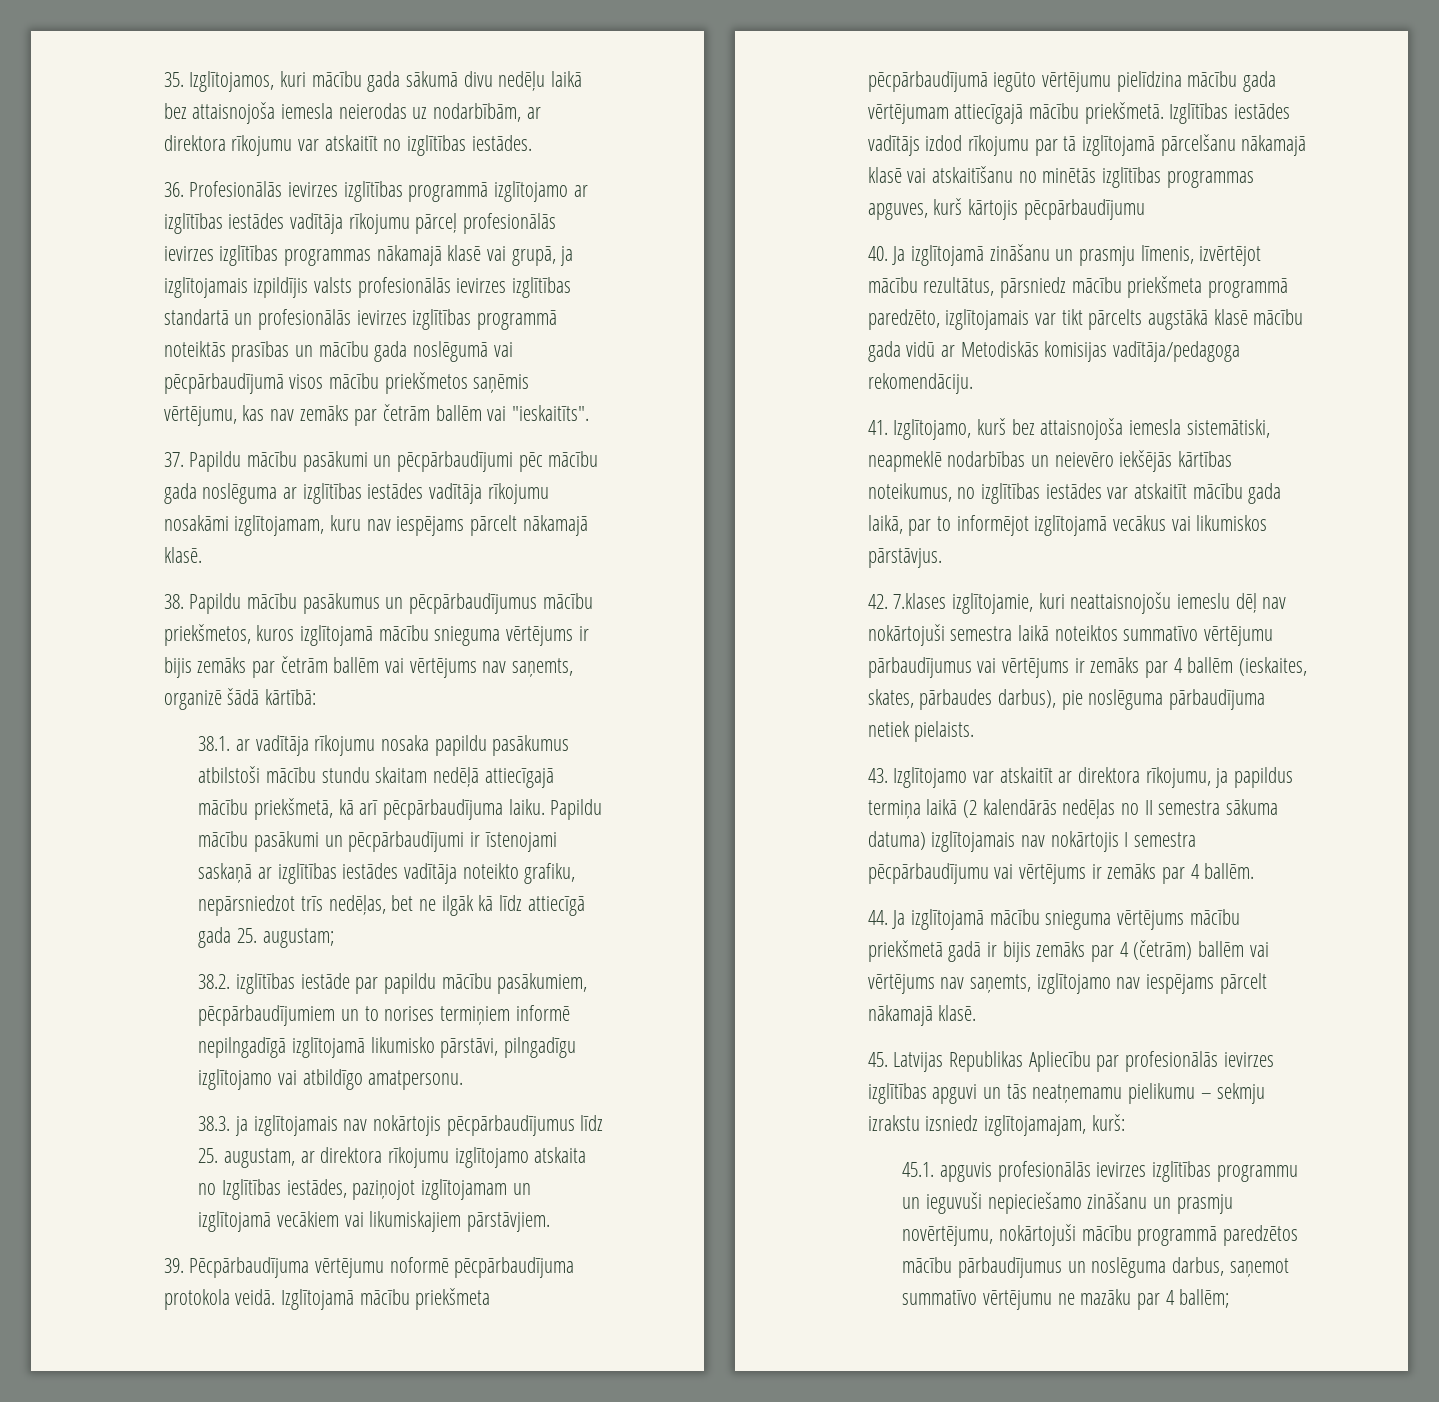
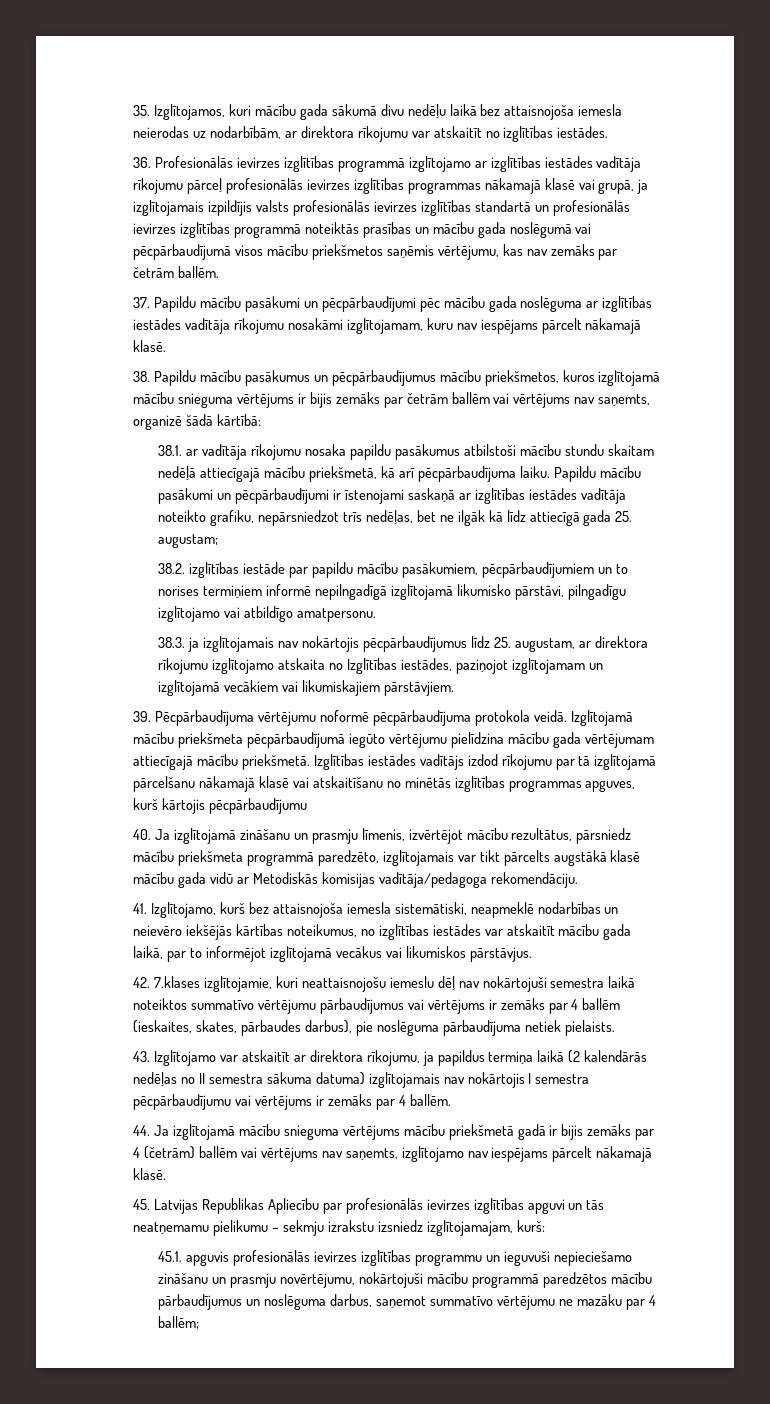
- 36. Profesionālās ievirzes izglītības programmā izglītojamo ar izglītības iestādes vadītāja rīkojumu pārceļ profesionālās ievirzes izglītības programmas nākamajā klasē vai grupā, ja izglītojamais izpildījis valsts profesionālās ievirzes izglītības standartā un profesionālās ievirzes izglītības programmā noteiktās prasības un mācību gada noslēgumā vai pēcpārbaudījumā visos mācību priekšmetos saņēmis vērtējumu, kas nav zemāks par četrām ballēm vai "ieskaitīts".
+ 36. Profesionālās ievirzes izglītības programmā izglītojamo ar izglītības iestādes vadītāja rīkojumu pārceļ profesionālās ievirzes izglītības programmas nākamajā klasē vai grupā, ja izglītojamais izpildījis valsts profesionālās ievirzes izglītības standartā un profesionālās ievirzes izglītības programmā noteiktās prasības un mācību gada noslēgumā vai pēcpārbaudījumā visos mācību priekšmetos saņēmis vērtējumu, kas nav zemāks par četrām ballēm.

